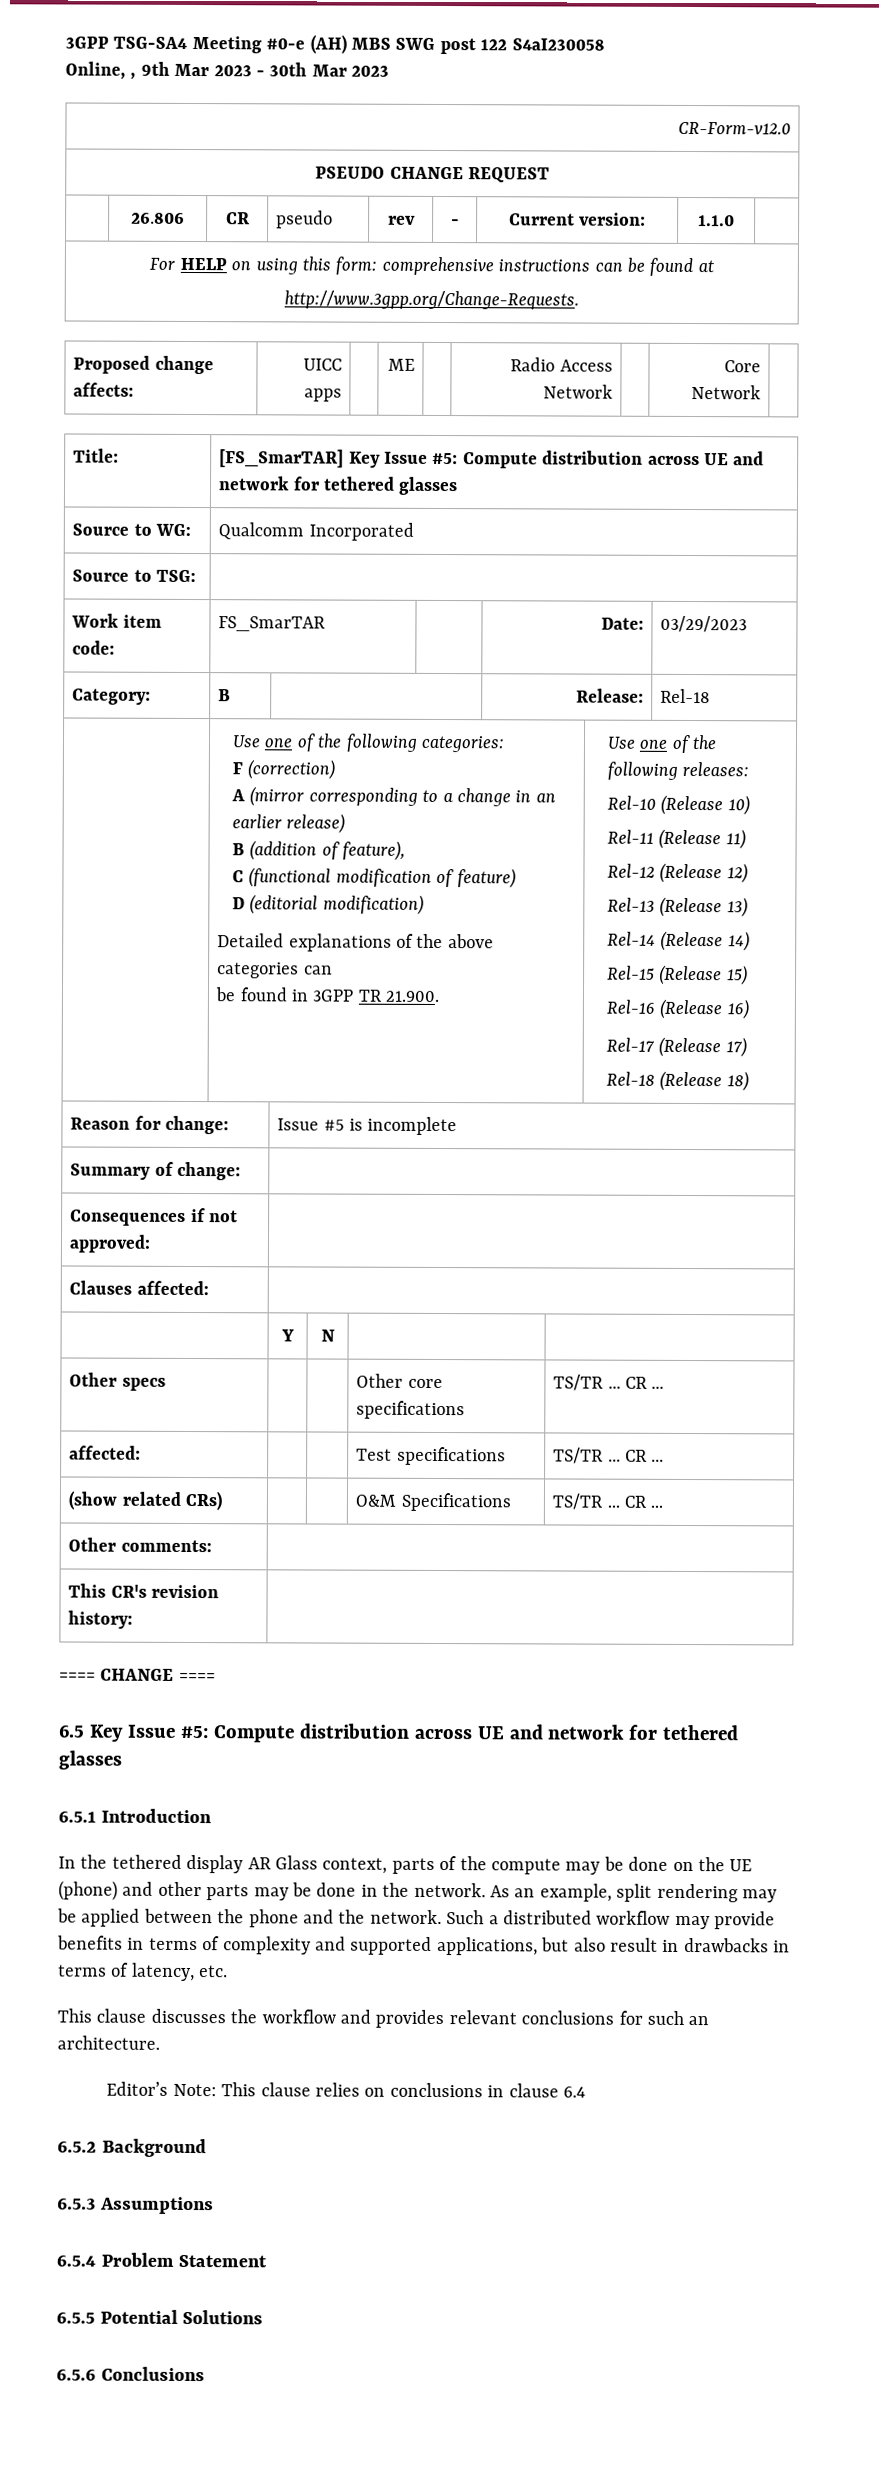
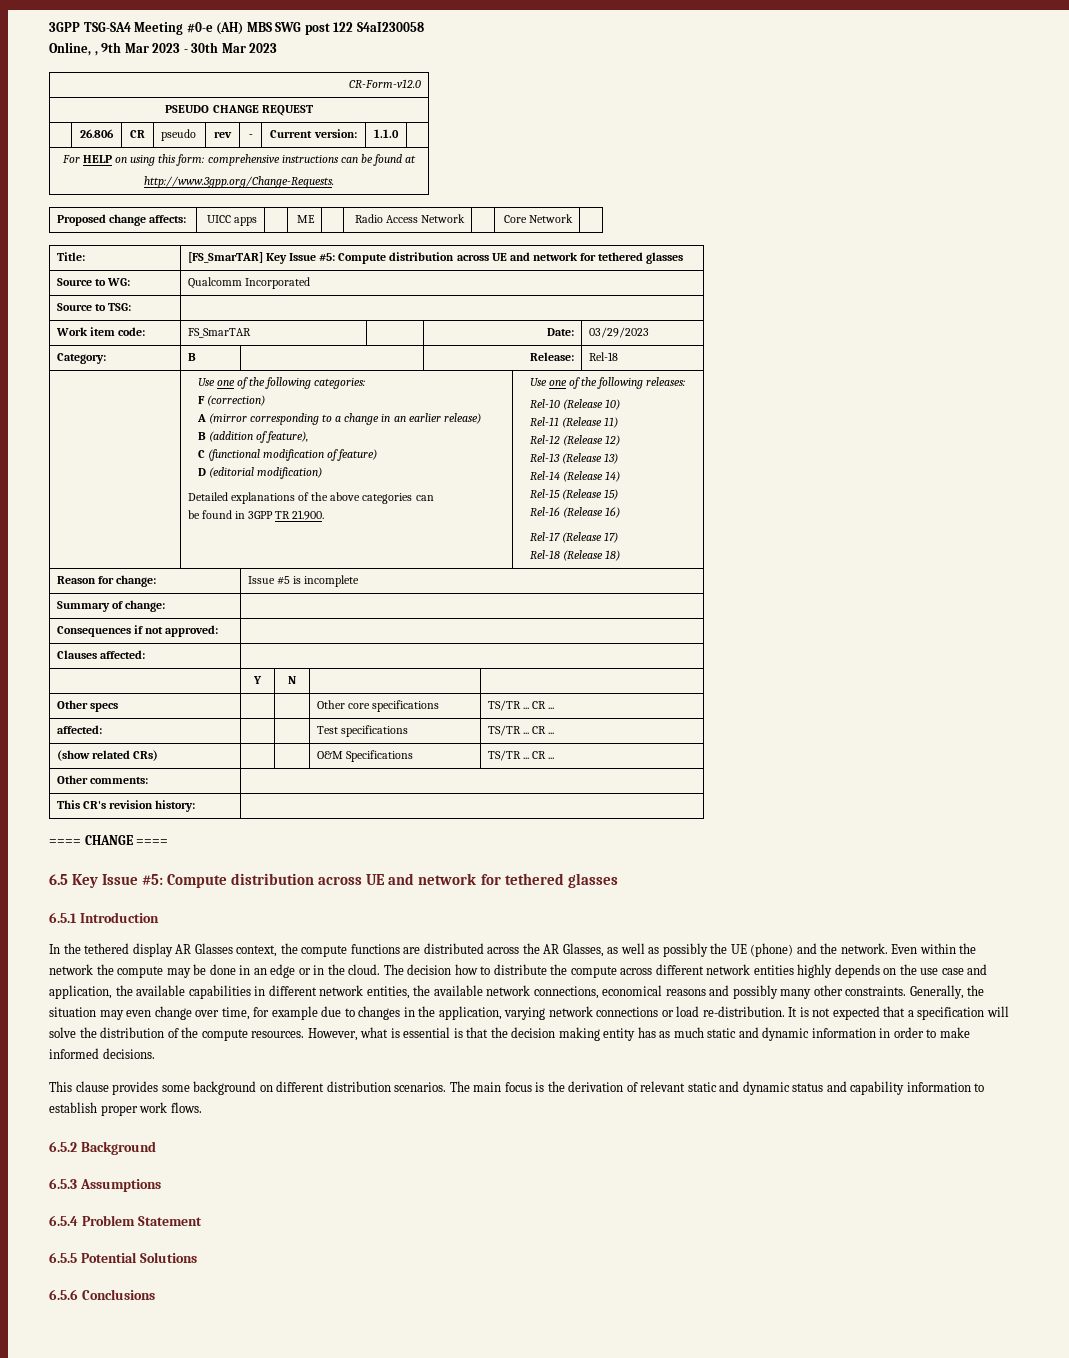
- In the tethered display AR Glass context, parts of the compute may be done on the UE (phone) and other parts may be done in the network. As an example, split rendering may be applied between the phone and the network. Such a distributed workflow may provide benefits in terms of complexity and supported applications, but also result in drawbacks in terms of latency, etc.
- This clause discusses the workflow and provides relevant conclusions for such an architecture.
- Editor’s Note: This clause relies on conclusions in clause 6.4
+ In the tethered display AR Glasses context, the compute functions are distributed across the AR Glasses, as well as possibly the UE (phone) and the network. Even within the network the compute may be done in an edge or in the cloud. The decision how to distribute the compute across different network entities highly depends on the use case and application, the available capabilities in different network entities, the available network connections, economical reasons and possibly many other constraints. Generally, the situation may even change over time, for example due to changes in the application, varying network connections or load re-distribution. It is not expected that a specification will solve the distribution of the compute resources. However, what is essential is that the decision making entity has as much static and dynamic information in order to make informed decisions.
+ This clause provides some background on different distribution scenarios. The main focus is the derivation of relevant static and dynamic status and capability information to establish proper work flows.

